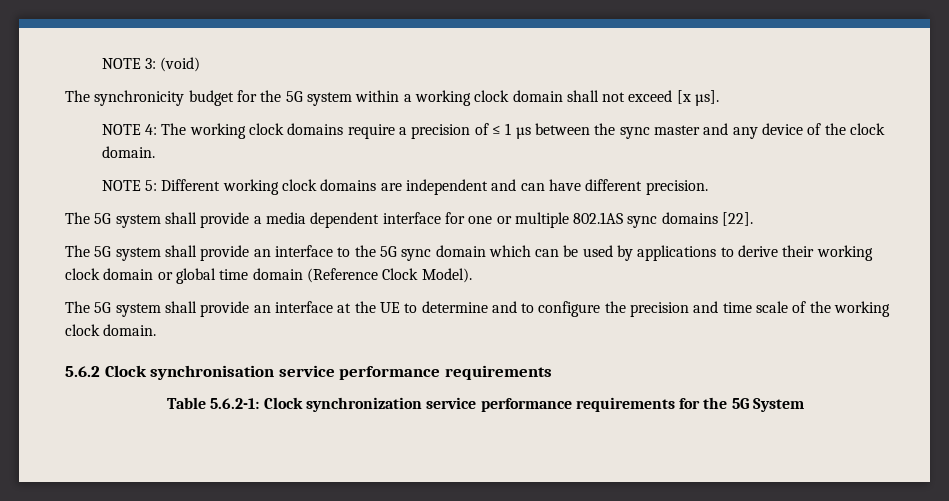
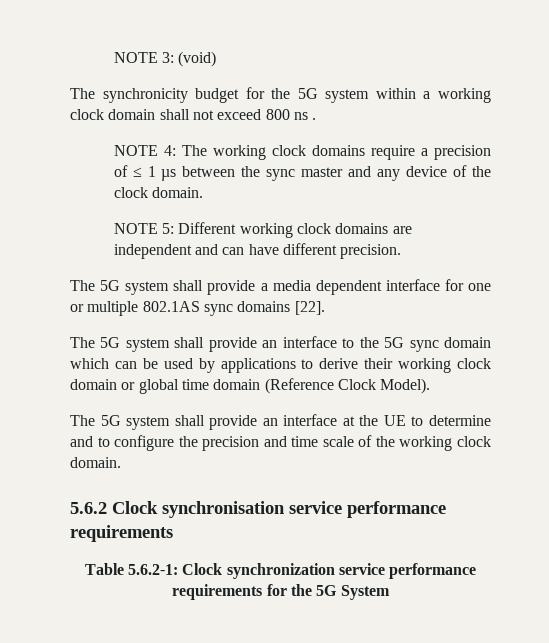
- The synchronicity budget for the 5G system within a working clock domain shall not exceed [x µs].
+ The synchronicity budget for the 5G system within a working clock domain shall not exceed 800 ns .

